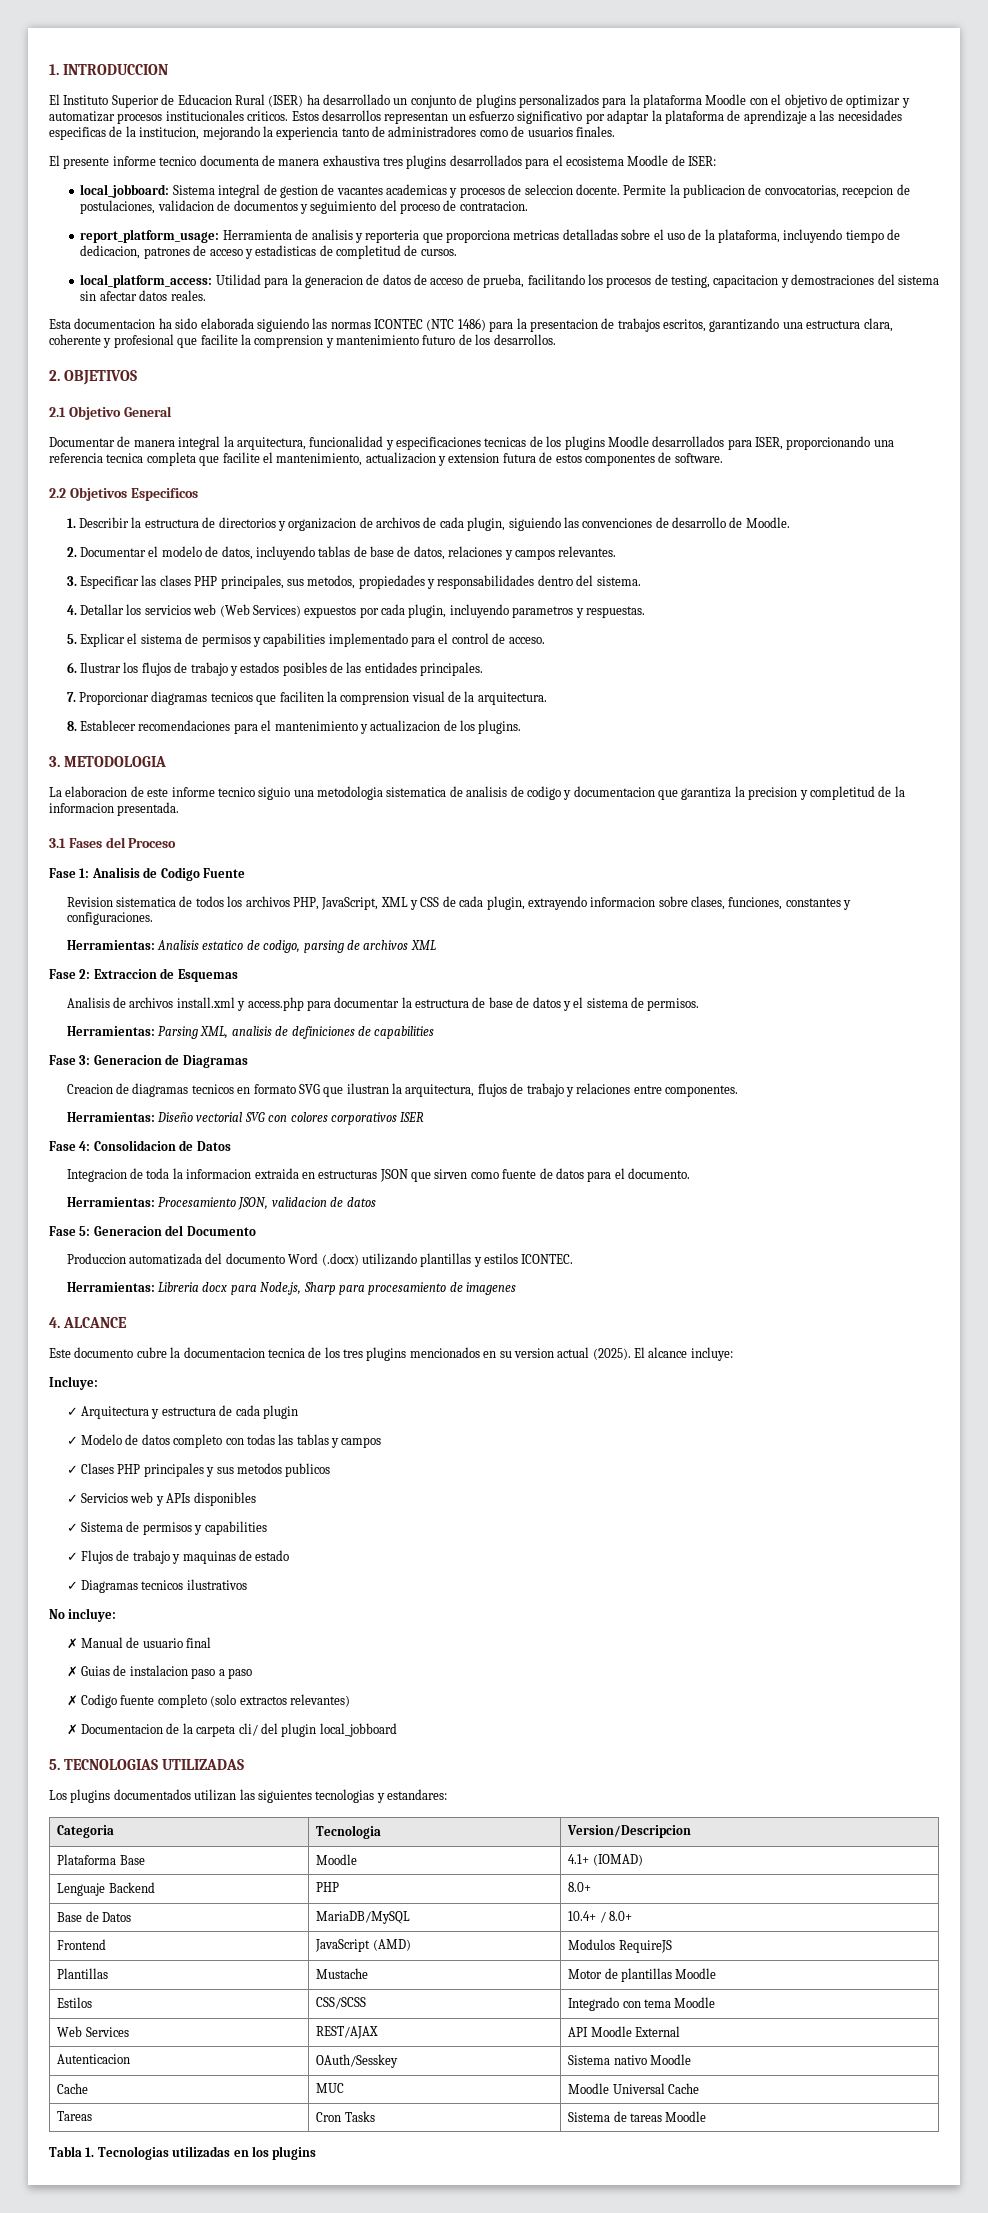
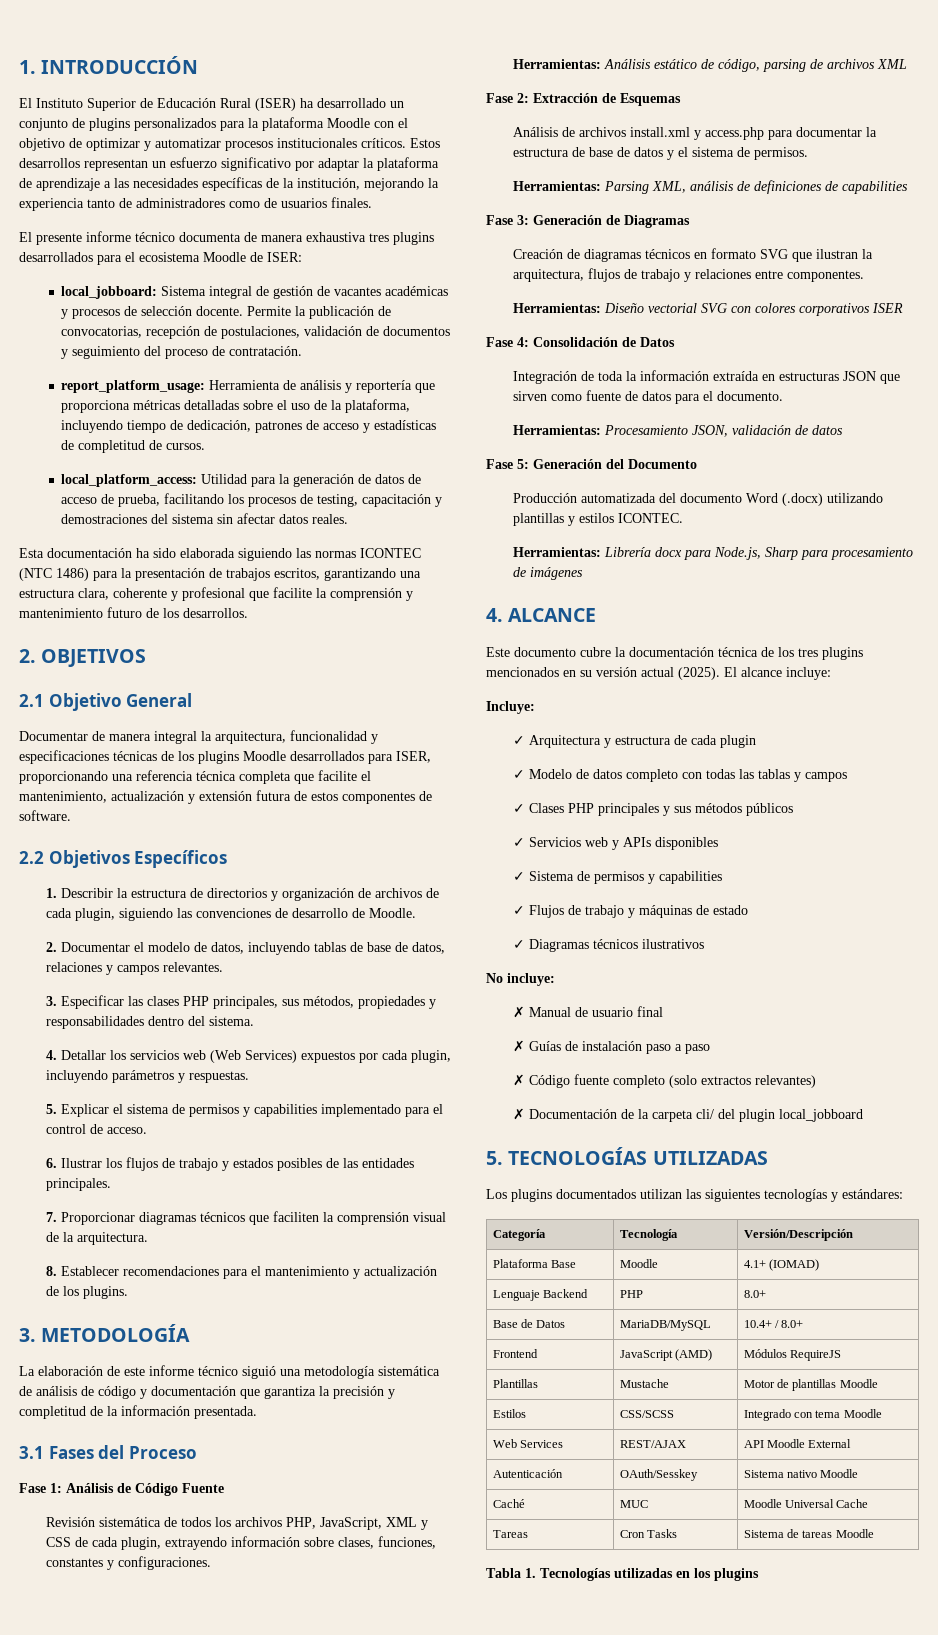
- 1. INTRODUCCION
+ 1. INTRODUCCIÓN
- El Instituto Superior de Educacion Rural (ISER) ha desarrollado un conjunto de plugins personalizados para la plataforma Moodle con el objetivo de optimizar y automatizar procesos institucionales criticos.
+ El Instituto Superior de Educación Rural (ISER) ha desarrollado un conjunto de plugins personalizados para la plataforma Moodle con el objetivo de optimizar y automatizar procesos institucionales críticos.
- Estos desarrollos representan un esfuerzo significativo por adaptar la plataforma de aprendizaje a las necesidades especificas de la institucion, mejorando la experiencia tanto de administradores como de usuarios finales.
+ Estos desarrollos representan un esfuerzo significativo por adaptar la plataforma de aprendizaje a las necesidades específicas de la institución, mejorando la experiencia tanto de administradores como de usuarios finales.
- El presente informe tecnico documenta de manera exhaustiva tres plugins desarrollados para el ecosistema Moodle de ISER:
+ El presente informe técnico documenta de manera exhaustiva tres plugins desarrollados para el ecosistema Moodle de ISER:
- local_jobboard: Sistema integral de gestion de vacantes academicas y procesos de seleccion docente.
+ local_jobboard: Sistema integral de gestión de vacantes académicas y procesos de selección docente.
- Permite la publicacion de convocatorias, recepcion de postulaciones, validacion de documentos y seguimiento del proceso de contratacion.
+ Permite la publicación de convocatorias, recepción de postulaciones, validación de documentos y seguimiento del proceso de contratación.
- report_platform_usage: Herramienta de analisis y reporteria que proporciona metricas detalladas sobre el uso de la plataforma, incluyendo tiempo de dedicacion, patrones de acceso y estadisticas de completitud de cursos.
+ report_platform_usage: Herramienta de análisis y reportería que proporciona métricas detalladas sobre el uso de la plataforma, incluyendo tiempo de dedicación, patrones de acceso y estadísticas de completitud de cursos.
- local_platform_access: Utilidad para la generacion de datos de acceso de prueba, facilitando los procesos de testing, capacitacion y demostraciones del sistema sin afectar datos reales.
+ local_platform_access: Utilidad para la generación de datos de acceso de prueba, facilitando los procesos de testing, capacitación y demostraciones del sistema sin afectar datos reales.
- Esta documentacion ha sido elaborada siguiendo las normas ICONTEC (NTC 1486) para la presentacion de trabajos escritos, garantizando una estructura clara, coherente y profesional que facilite la comprension y mantenimiento futuro de los desarrollos.
+ Esta documentación ha sido elaborada siguiendo las normas ICONTEC (NTC 1486) para la presentación de trabajos escritos, garantizando una estructura clara, coherente y profesional que facilite la comprensión y mantenimiento futuro de los desarrollos.
- Documentar de manera integral la arquitectura, funcionalidad y especificaciones tecnicas de los plugins Moodle desarrollados para ISER, proporcionando una referencia tecnica completa que facilite el mantenimiento, actualizacion y extension futura de estos componentes de software.
+ Documentar de manera integral la arquitectura, funcionalidad y especificaciones técnicas de los plugins Moodle desarrollados para ISER, proporcionando una referencia técnica completa que facilite el mantenimiento, actualización y extensión futura de estos componentes de software.
- 2.2 Objetivos Especificos
+ 2.2 Objetivos Específicos
- 1. Describir la estructura de directorios y organizacion de archivos de cada plugin, siguiendo las convenciones de desarrollo de Moodle.
+ 1. Describir la estructura de directorios y organización de archivos de cada plugin, siguiendo las convenciones de desarrollo de Moodle.
- 3. Especificar las clases PHP principales, sus metodos, propiedades y responsabilidades dentro del sistema.
+ 3. Especificar las clases PHP principales, sus métodos, propiedades y responsabilidades dentro del sistema.
- 4. Detallar los servicios web (Web Services) expuestos por cada plugin, incluyendo parametros y respuestas.
+ 4. Detallar los servicios web (Web Services) expuestos por cada plugin, incluyendo parámetros y respuestas.
- 7. Proporcionar diagramas tecnicos que faciliten la comprension visual de la arquitectura.
+ 7. Proporcionar diagramas técnicos que faciliten la comprensión visual de la arquitectura.
- 8. Establecer recomendaciones para el mantenimiento y actualizacion de los plugins.
+ 8. Establecer recomendaciones para el mantenimiento y actualización de los plugins.
- 3. METODOLOGIA
+ 3. METODOLOGÍA
- La elaboracion de este informe tecnico siguio una metodologia sistematica de analisis de codigo y documentacion que garantiza la precision y completitud de la informacion presentada.
+ La elaboración de este informe técnico siguió una metodología sistemática de análisis de código y documentación que garantiza la precisión y completitud de la información presentada.
- Fase 1: Analisis de Codigo Fuente
+ Fase 1: Análisis de Código Fuente
- Revision sistematica de todos los archivos PHP, JavaScript, XML y CSS de cada plugin, extrayendo informacion sobre clases, funciones, constantes y configuraciones.
+ Revisión sistemática de todos los archivos PHP, JavaScript, XML y CSS de cada plugin, extrayendo información sobre clases, funciones, constantes y configuraciones.
- Herramientas: Analisis estatico de codigo, parsing de archivos XML
+ Herramientas: Análisis estático de código, parsing de archivos XML
- Fase 2: Extraccion de Esquemas
+ Fase 2: Extracción de Esquemas
- Analisis de archivos install.xml y access.php para documentar la estructura de base de datos y el sistema de permisos.
+ Análisis de archivos install.xml y access.php para documentar la estructura de base de datos y el sistema de permisos.
- Herramientas: Parsing XML, analisis de definiciones de capabilities
+ Herramientas: Parsing XML, análisis de definiciones de capabilities
- Fase 3: Generacion de Diagramas
+ Fase 3: Generación de Diagramas
- Creacion de diagramas tecnicos en formato SVG que ilustran la arquitectura, flujos de trabajo y relaciones entre componentes.
+ Creación de diagramas técnicos en formato SVG que ilustran la arquitectura, flujos de trabajo y relaciones entre componentes.
- Fase 4: Consolidacion de Datos
+ Fase 4: Consolidación de Datos
- Integracion de toda la informacion extraida en estructuras JSON que sirven como fuente de datos para el documento.
+ Integración de toda la información extraída en estructuras JSON que sirven como fuente de datos para el documento.
- Herramientas: Procesamiento JSON, validacion de datos
+ Herramientas: Procesamiento JSON, validación de datos
- Fase 5: Generacion del Documento
+ Fase 5: Generación del Documento
- Produccion automatizada del documento Word (.docx) utilizando plantillas y estilos ICONTEC.
+ Producción automatizada del documento Word (.docx) utilizando plantillas y estilos ICONTEC.
- Herramientas: Libreria docx para Node.js, Sharp para procesamiento de imagenes
+ Herramientas: Librería docx para Node.js, Sharp para procesamiento de imágenes
- Este documento cubre la documentacion tecnica de los tres plugins mencionados en su version actual (2025).
+ Este documento cubre la documentación técnica de los tres plugins mencionados en su versión actual (2025).
- ✓ Clases PHP principales y sus metodos publicos
+ ✓ Clases PHP principales y sus métodos públicos
- ✓ Flujos de trabajo y maquinas de estado
+ ✓ Flujos de trabajo y máquinas de estado
- ✓ Diagramas tecnicos ilustrativos
+ ✓ Diagramas técnicos ilustrativos
- ✗ Guias de instalacion paso a paso
+ ✗ Guías de instalación paso a paso
- ✗ Codigo fuente completo (solo extractos relevantes)
+ ✗ Código fuente completo (solo extractos relevantes)
- ✗ Documentacion de la carpeta cli/ del plugin local_jobboard
+ ✗ Documentación de la carpeta cli/ del plugin local_jobboard
- 5. TECNOLOGIAS UTILIZADAS
+ 5. TECNOLOGÍAS UTILIZADAS
- Los plugins documentados utilizan las siguientes tecnologias y estandares:
- Categoria | Tecnologia | Version/Descripcion
+ Los plugins documentados utilizan las siguientes tecnologías y estándares:
+ Categoría | Tecnología | Versión/Descripción
- Frontend | JavaScript (AMD) | Modulos RequireJS
+ Frontend | JavaScript (AMD) | Módulos RequireJS
- Autenticacion | OAuth/Sesskey | Sistema nativo Moodle
+ Autenticación | OAuth/Sesskey | Sistema nativo Moodle
- Cache | MUC | Moodle Universal Cache
+ Caché | MUC | Moodle Universal Cache
- Tabla 1. Tecnologias utilizadas en los plugins
+ Tabla 1. Tecnologías utilizadas en los plugins

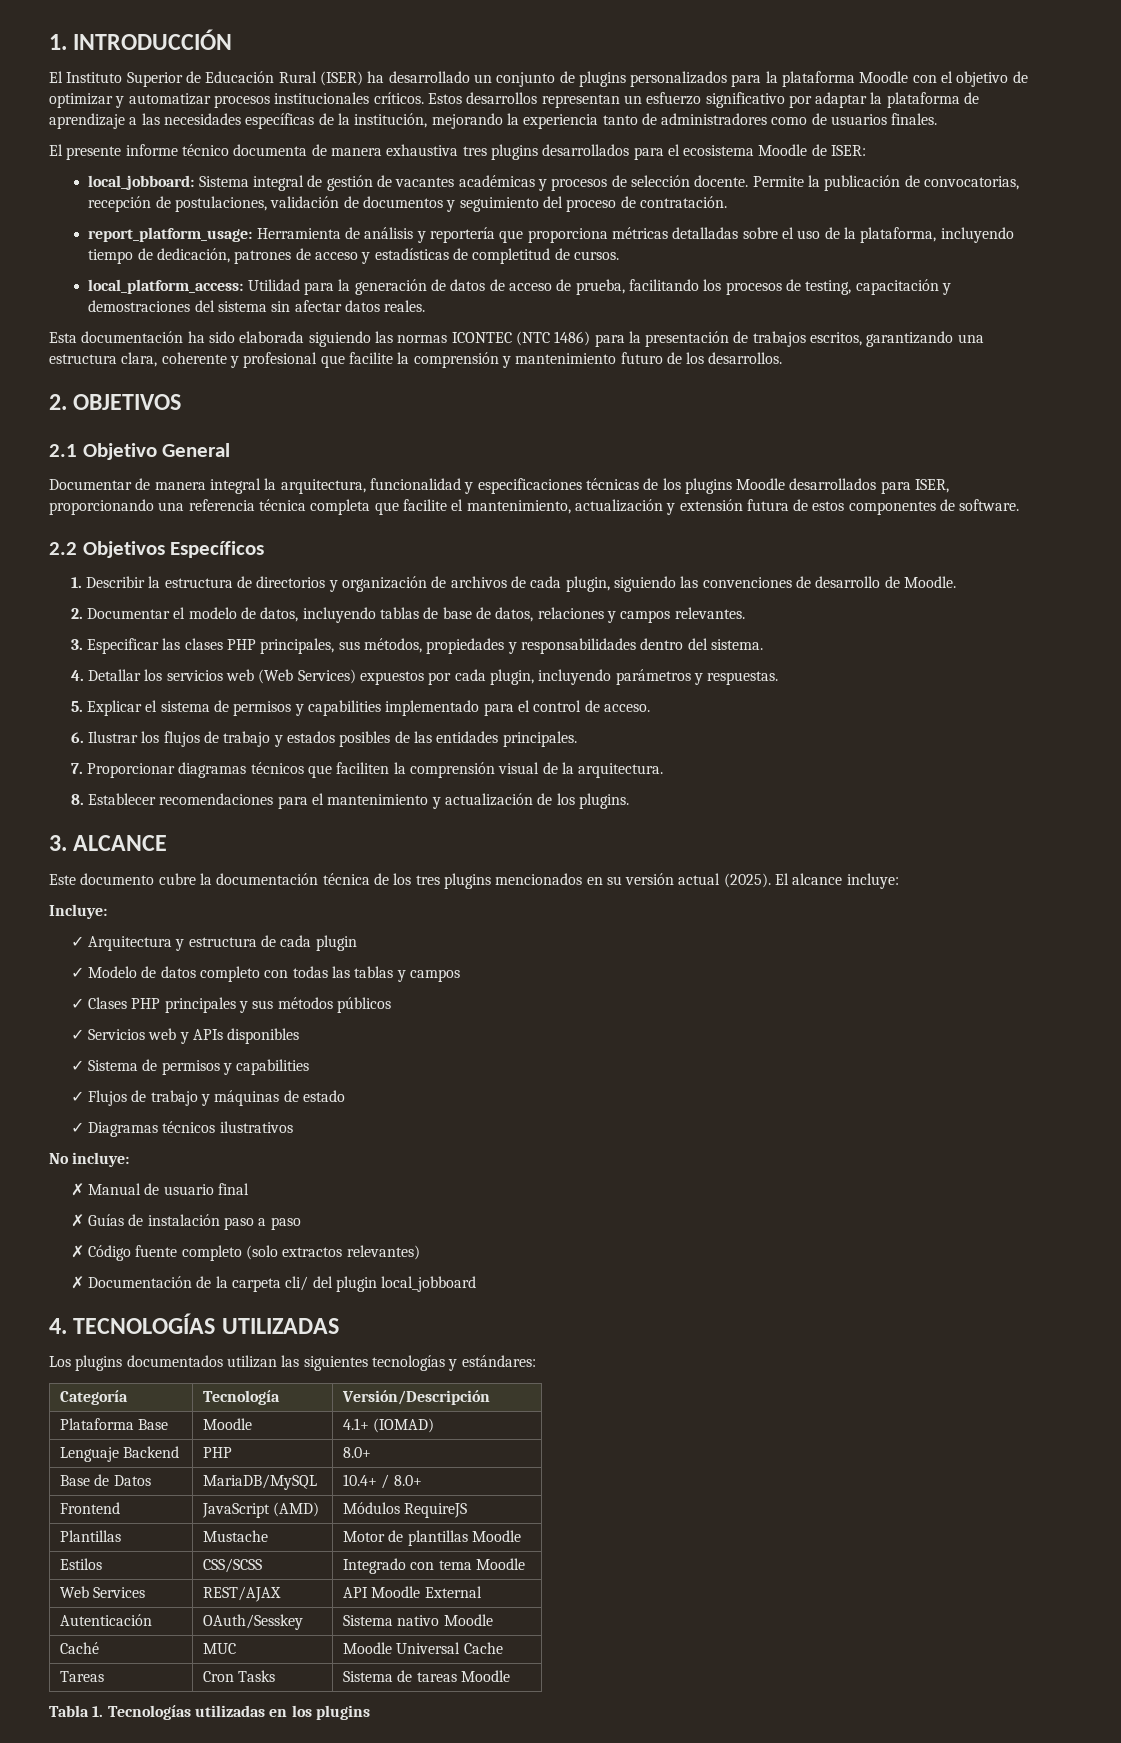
- 3. METODOLOGÍA
- La elaboración de este informe técnico siguió una metodología sistemática de análisis de código y documentación que garantiza la precisión y completitud de la información presentada.
- 3.1 Fases del Proceso
- Fase 1: Análisis de Código Fuente
- Revisión sistemática de todos los archivos PHP, JavaScript, XML y CSS de cada plugin, extrayendo información sobre clases, funciones, constantes y configuraciones.
- Herramientas: Análisis estático de código, parsing de archivos XML
- Fase 2: Extracción de Esquemas
- Análisis de archivos install.xml y access.php para documentar la estructura de base de datos y el sistema de permisos.
- Herramientas: Parsing XML, análisis de definiciones de capabilities
- Fase 3: Generación de Diagramas
- Creación de diagramas técnicos en formato SVG que ilustran la arquitectura, flujos de trabajo y relaciones entre componentes.
- Herramientas: Diseño vectorial SVG con colores corporativos ISER
- Fase 4: Consolidación de Datos
- Integración de toda la información extraída en estructuras JSON que sirven como fuente de datos para el documento.
- Herramientas: Procesamiento JSON, validación de datos
- Fase 5: Generación del Documento
- Producción automatizada del documento Word (.docx) utilizando plantillas y estilos ICONTEC.
- Herramientas: Librería docx para Node.js, Sharp para procesamiento de imágenes
- 4. ALCANCE
+ 3. ALCANCE
- 5. TECNOLOGÍAS UTILIZADAS
+ 4. TECNOLOGÍAS UTILIZADAS

